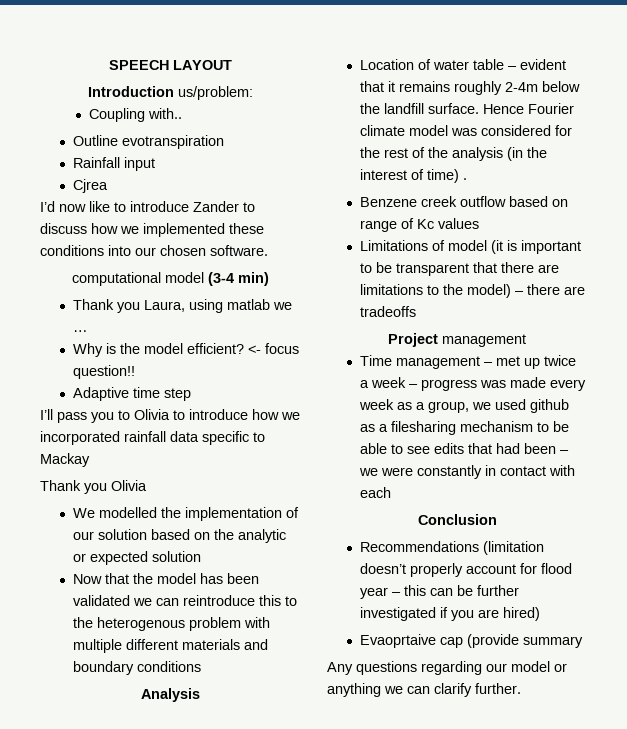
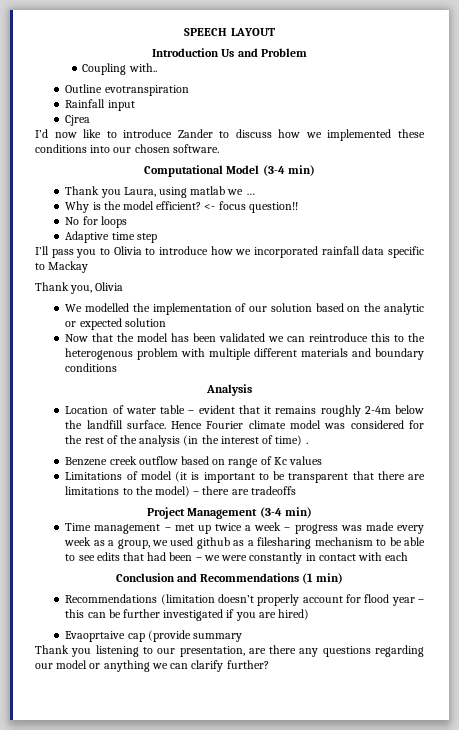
- Introduction us/problem:
+ Introduction Us and Problem
- computational model (3-4 min)
+ Computational Model (3-4 min)
+ No for loops
- Thank you Olivia
+ Thank you, Olivia
- Project management
+ Project Management (3-4 min)
- Conclusion
+ Conclusion and Recommendations (1 min)
- Any questions regarding our model or anything we can clarify further.
+ Thank you listening to our presentation, are there any questions regarding our model or anything we can clarify further?

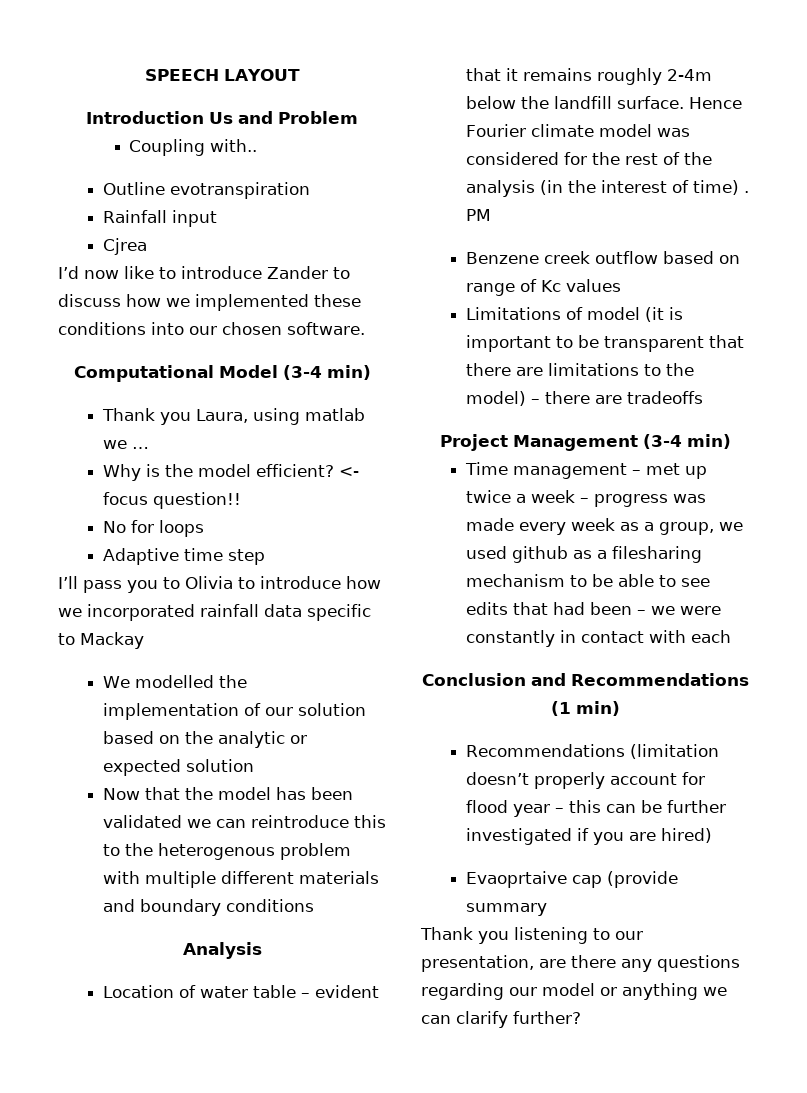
- Thank you, Olivia
+ PM

